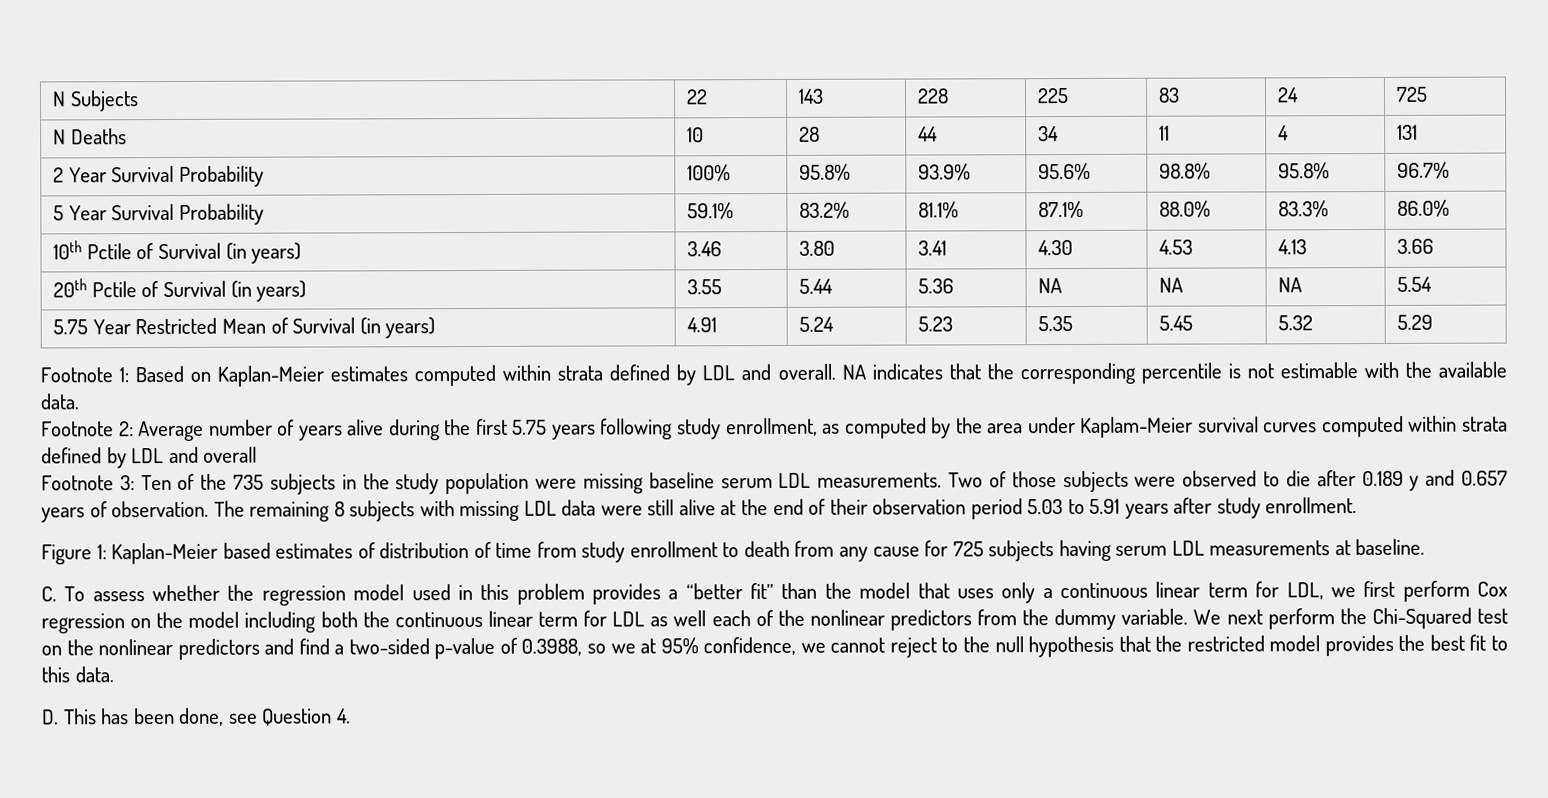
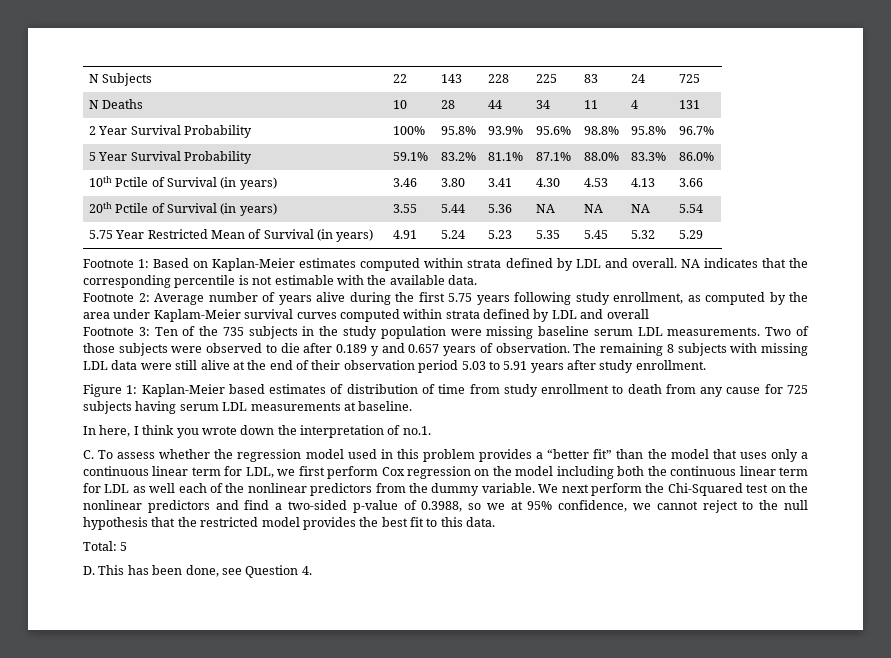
+ In here, I think you wrote down the interpretation of no.1.
+ Total: 5

